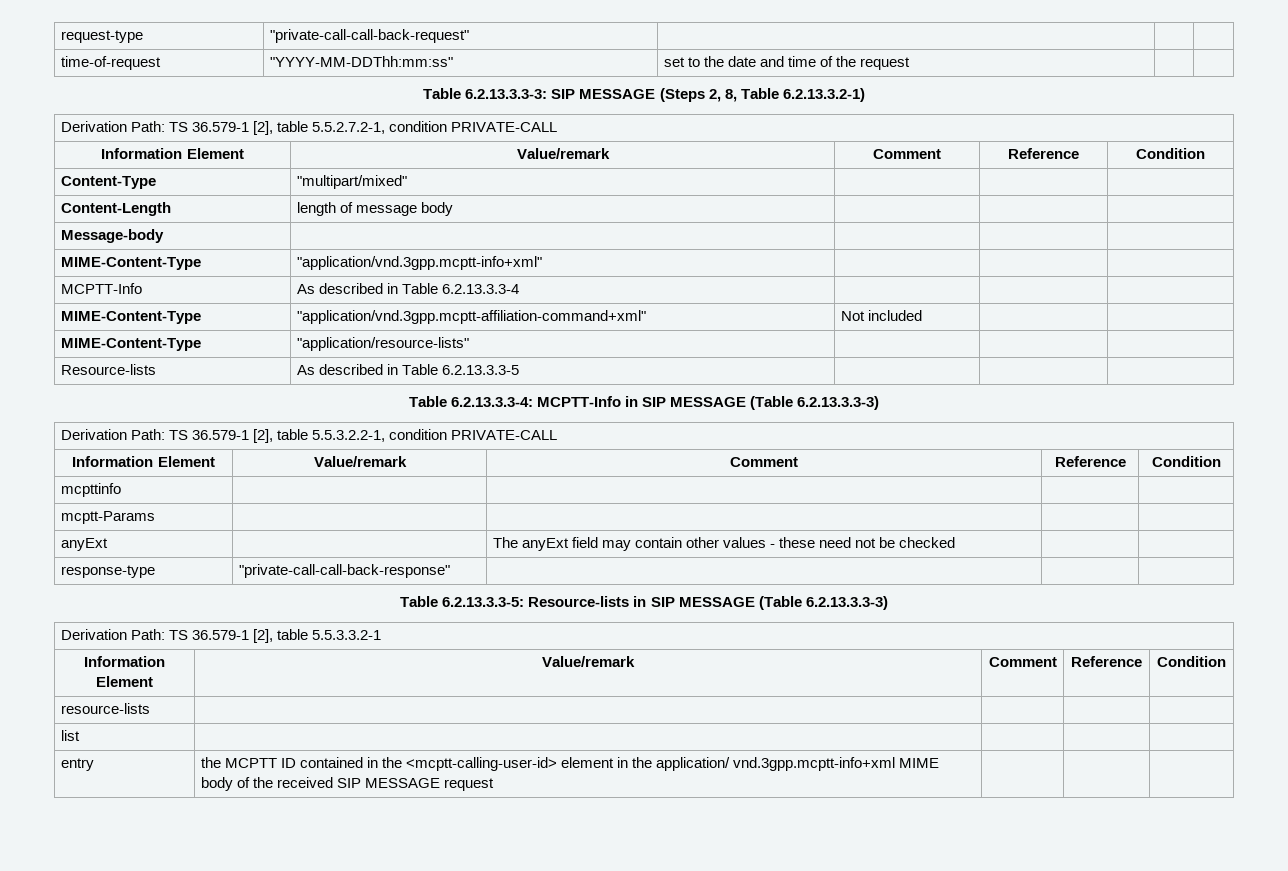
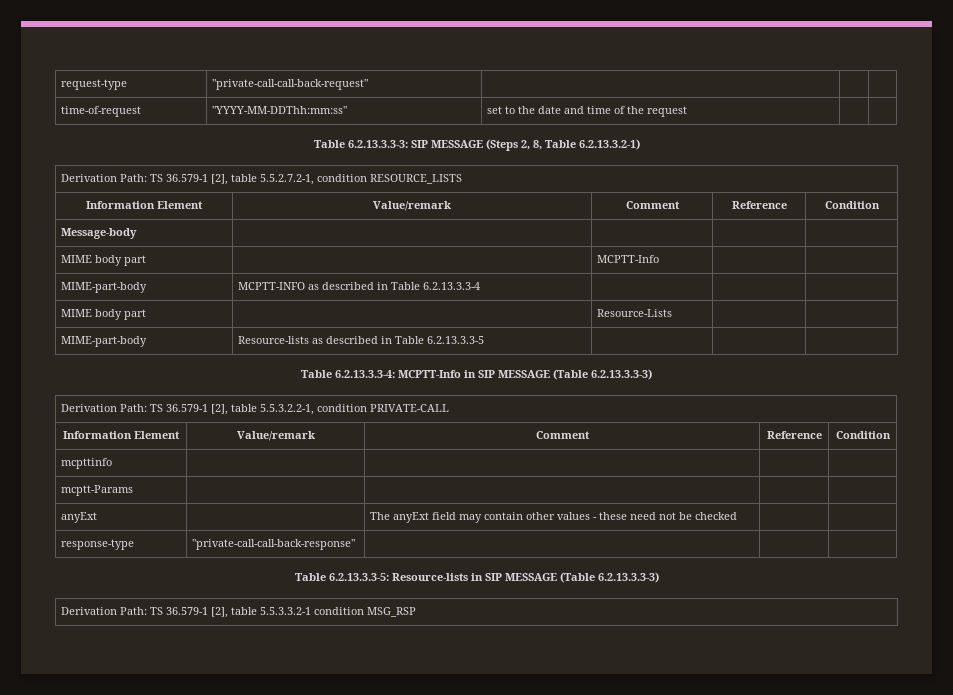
- Derivation Path: TS 36.579-1 [2], table 5.5.2.7.2-1, condition PRIVATE-CALL
+ Derivation Path: TS 36.579-1 [2], table 5.5.2.7.2-1, condition RESOURCE_LISTS
  Information Element | Value/remark | Comment | Reference | Condition
- Content-Type | "multipart/mixed" | | |
- Content-Length | length of message body | | |
  Message-body | | | |
- MIME-Content-Type | "application/vnd.3gpp.mcptt-info+xml" | | |
- MCPTT-Info | As described in Table 6.2.13.3.3-4 | | |
- MIME-Content-Type | "application/vnd.3gpp.mcptt-affiliation-command+xml" | Not included | |
- MIME-Content-Type | "application/resource-lists" | | |
- Resource-lists | As described in Table 6.2.13.3.3-5 | | |
+ MIME body part | | MCPTT-Info | |
+ MIME-part-body | MCPTT-INFO as described in Table 6.2.13.3.3-4 | | |
+ MIME body part | | Resource-Lists | |
+ MIME-part-body | Resource-lists as described in Table 6.2.13.3.3-5 | | |
- Derivation Path: TS 36.579-1 [2], table 5.5.3.3.2-1
- Information Element | Value/remark | Comment | Reference | Condition
- resource-lists | | | |
- list | | | |
- entry | the MCPTT ID contained in the <mcptt-calling-user-id> element in the application/ vnd.3gpp.mcptt-info+xml MIME body of the received SIP MESSAGE request | | |
+ Derivation Path: TS 36.579-1 [2], table 5.5.3.3.2-1 condition MSG_RSP

